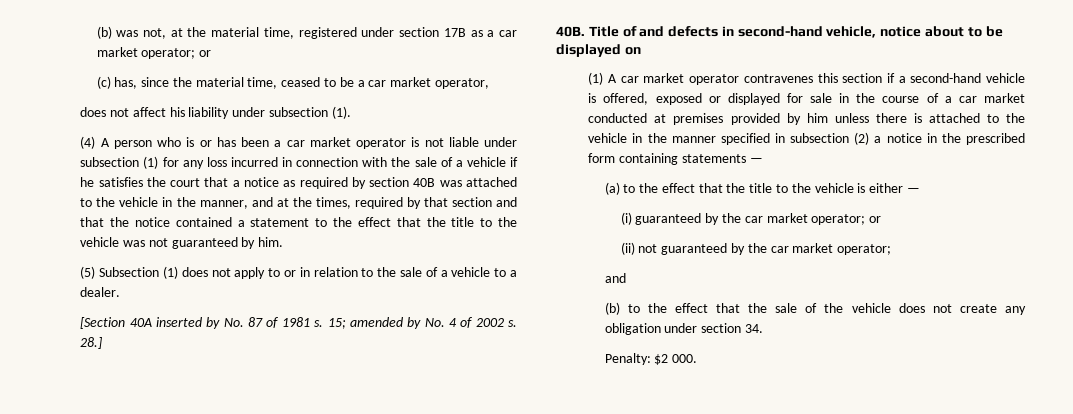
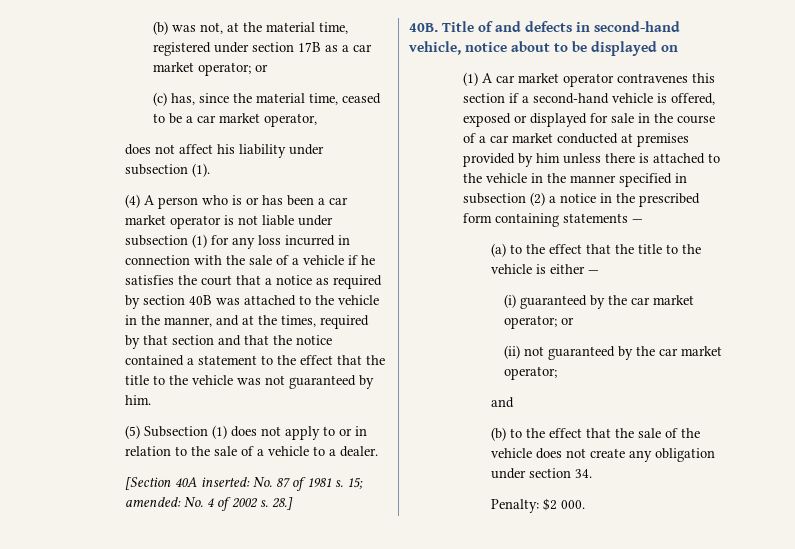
- [Section 40A inserted by No. 87 of 1981 s.
+ [Section 40A inserted: No. 87 of 1981 s.
- 15; amended by No. 4 of 2002 s.
+ 15; amended: No. 4 of 2002 s.

